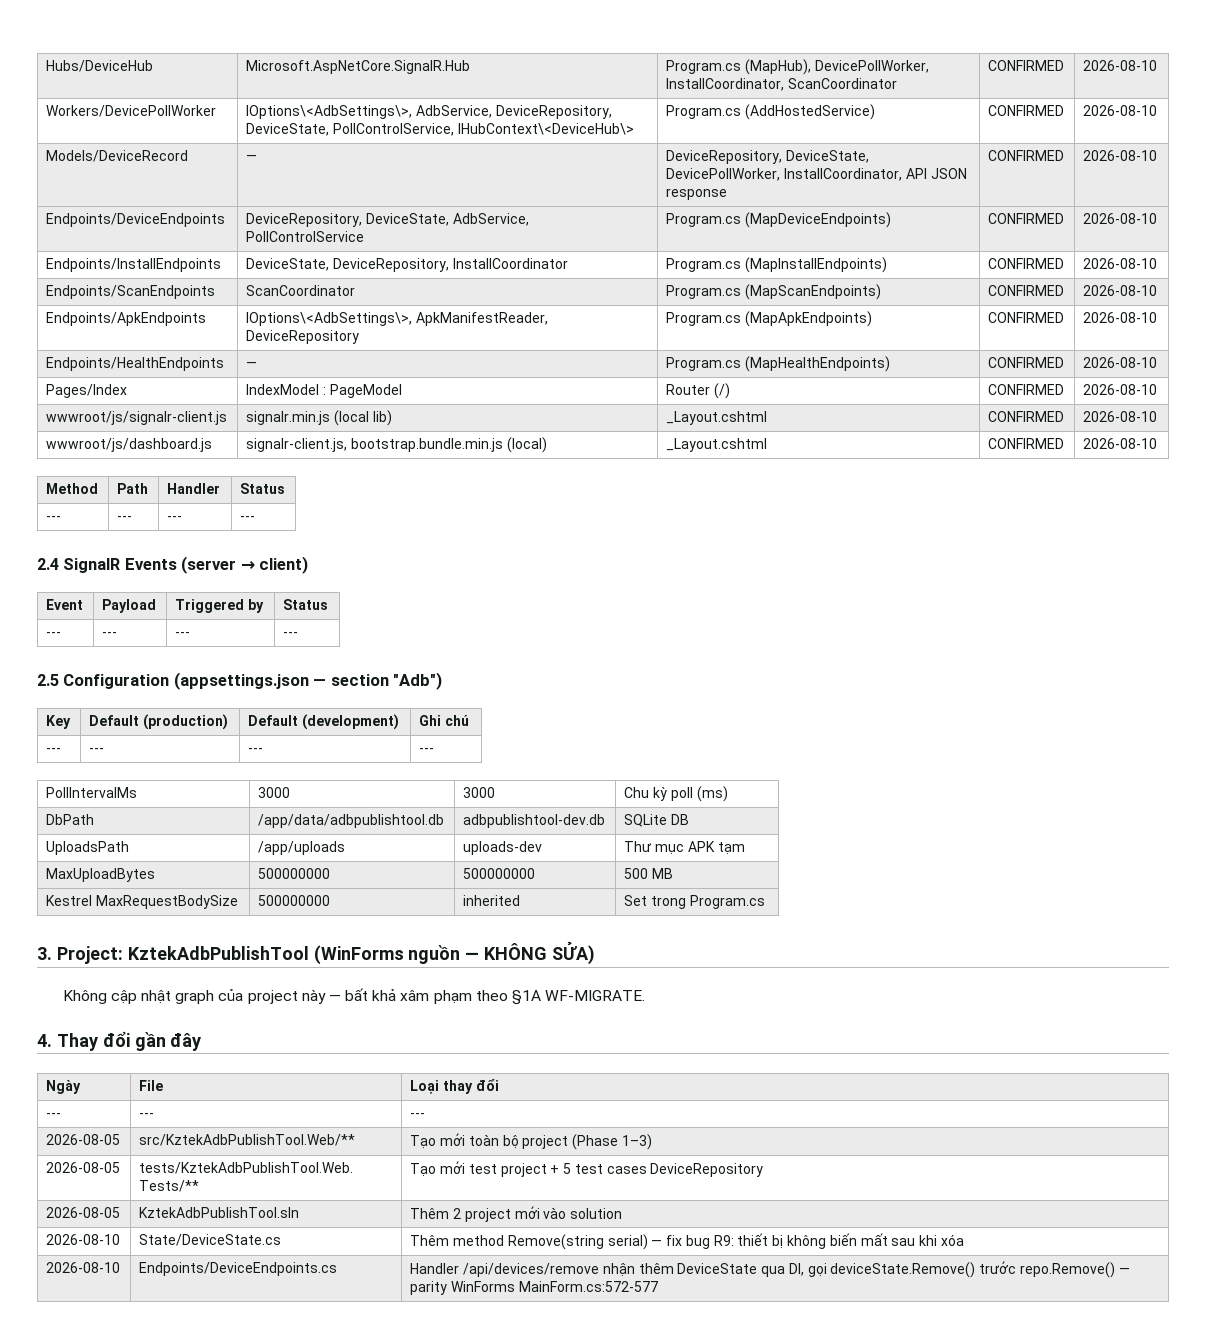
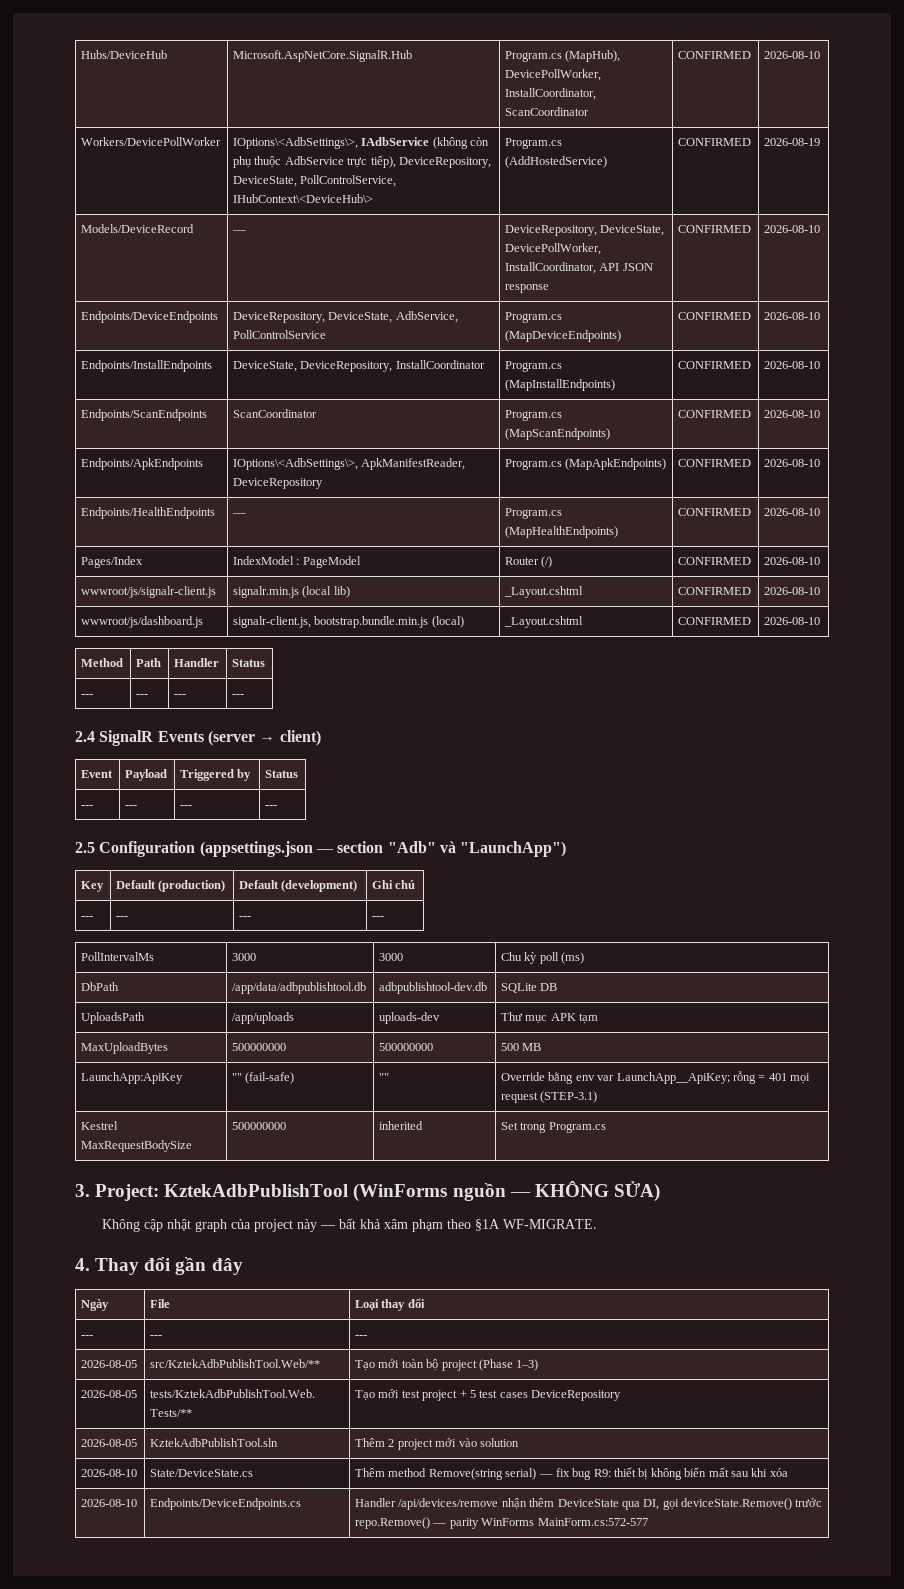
- Workers/DevicePollWorker | IOptions\<AdbSettings\>, AdbService, DeviceRepository, DeviceState, PollControlService, IHubContext\<DeviceHub\> | Program.cs (AddHostedService) | CONFIRMED | 2026-08-10
+ Workers/DevicePollWorker | IOptions\<AdbSettings\>, IAdbService (không còn phụ thuộc AdbService trực tiếp), DeviceRepository, DeviceState, PollControlService, IHubContext\<DeviceHub\> | Program.cs (AddHostedService) | CONFIRMED | 2026-08-19
- 2.5 Configuration (appsettings.json — section "Adb")
+ 2.5 Configuration (appsettings.json — section "Adb" và "LaunchApp")
+ LaunchApp:ApiKey | "" (fail-safe) | "" | Override bằng env var LaunchApp__ApiKey; rỗng = 401 mọi request (STEP-3.1)

